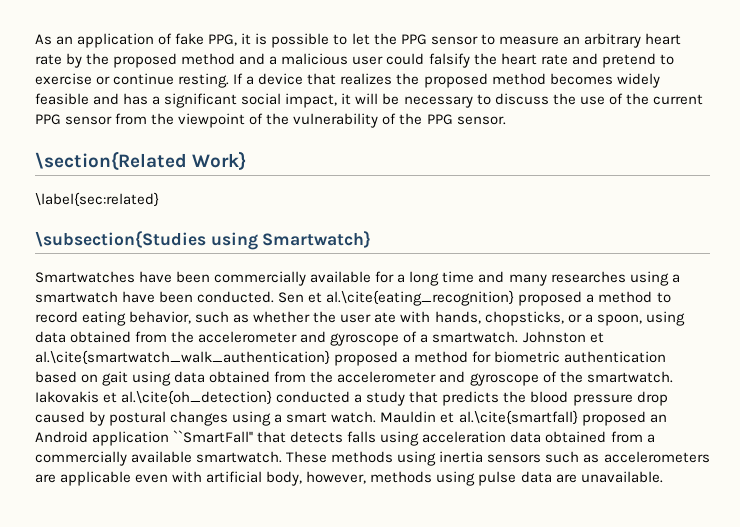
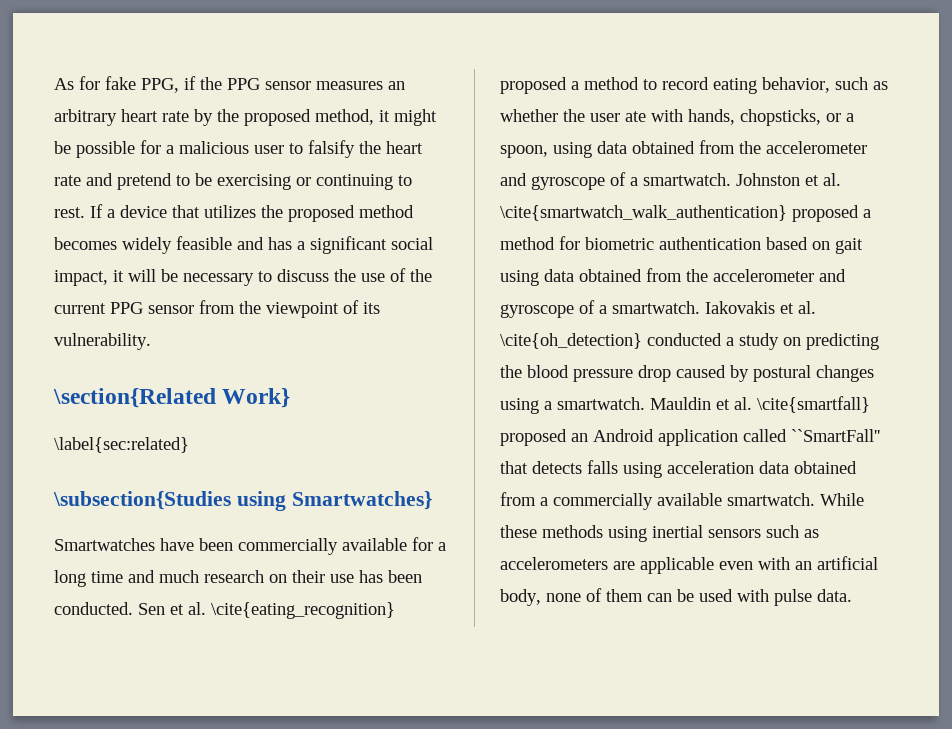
- As an application of fake PPG, it is possible to let the PPG sensor to measure an arbitrary heart rate by the proposed method and a malicious user could falsify the heart rate and pretend to exercise or continue resting.
+ As for fake PPG, if the PPG sensor measures an arbitrary heart rate by the proposed method, it might be possible for a malicious user to falsify the heart rate and pretend to be exercising or continuing to rest.
- If a device that realizes the proposed method becomes widely feasible and has a significant social impact, it will be necessary to discuss the use of the current PPG sensor from the viewpoint of the vulnerability of the PPG sensor.
+ If a device that utilizes the proposed method becomes widely feasible and has a significant social impact, it will be necessary to discuss the use of the current PPG sensor from the viewpoint of its vulnerability.
- \subsection{Studies using Smartwatch}
+ \subsection{Studies using Smartwatches}
- Smartwatches have been commercially available for a long time and many researches using a smartwatch have been conducted.
+ Smartwatches have been commercially available for a long time and much research on their use has been conducted.
- Sen et al.\cite{eating_recognition} proposed a method to record eating behavior, such as whether the user ate with hands, chopsticks, or a spoon, using data obtained from the accelerometer and gyroscope of a smartwatch.
+ Sen et al. \cite{eating_recognition} proposed a method to record eating behavior, such as whether the user ate with hands, chopsticks, or a spoon, using data obtained from the accelerometer and gyroscope of a smartwatch.
- Johnston et al.\cite{smartwatch_walk_authentication} proposed a method for biometric authentication based on gait using data obtained from the accelerometer and gyroscope of the smartwatch.
+ Johnston et al. \cite{smartwatch_walk_authentication} proposed a method for biometric authentication based on gait using data obtained from the accelerometer and gyroscope of a smartwatch.
- Iakovakis et al.\cite{oh_detection} conducted a study that predicts the blood pressure drop caused by postural changes using a smart watch. Mauldin et al.\cite{smartfall} proposed an Android application ``SmartFall'' that detects falls using acceleration data obtained from a commercially available smartwatch.
+ Iakovakis et al. \cite{oh_detection} conducted a study on predicting the blood pressure drop caused by postural changes using a smartwatch. Mauldin et al. \cite{smartfall} proposed an Android application called ``SmartFall'' that detects falls using acceleration data obtained from a commercially available smartwatch.
- These methods using inertia sensors such as accelerometers are applicable even with artificial body, however, methods using pulse data are unavailable.
+ While these methods using inertial sensors such as accelerometers are applicable even with an artificial body, none of them can be used with pulse data.

